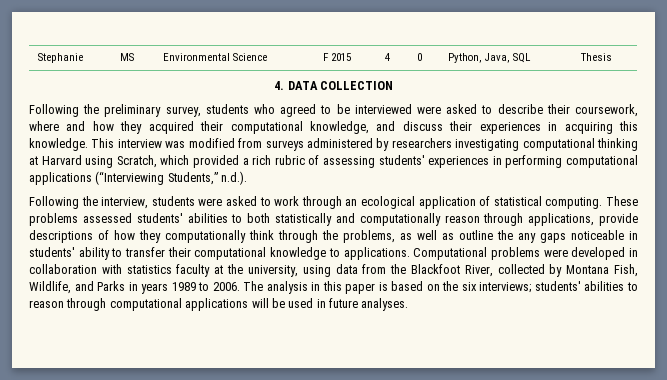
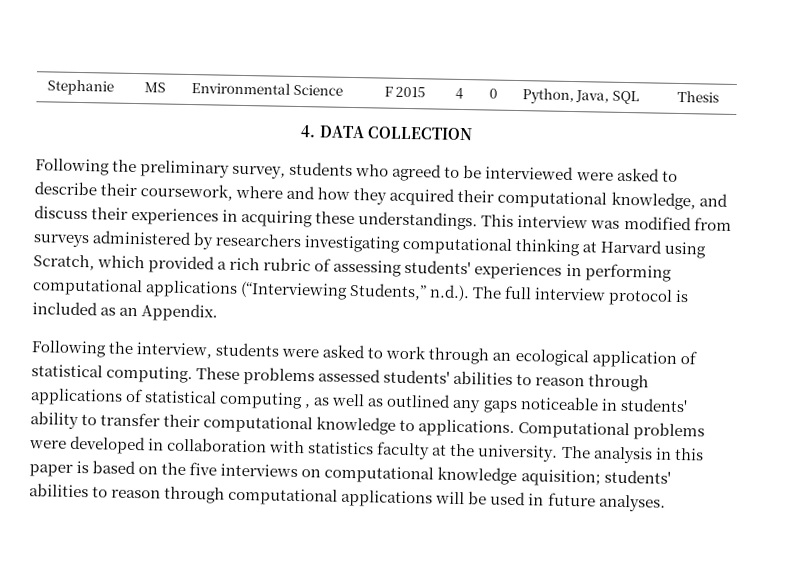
- Following the preliminary survey, students who agreed to be interviewed were asked to describe their coursework, where and how they acquired their computational knowledge, and discuss their experiences in acquiring this knowledge.
+ Following the preliminary survey, students who agreed to be interviewed were asked to describe their coursework, where and how they acquired their computational knowledge, and discuss their experiences in acquiring these understandings.
- This interview was modified from surveys administered by researchers investigating computational thinking at Harvard using Scratch, which provided a rich rubric of assessing students' experiences in performing computational applications (“Interviewing Students,” n.d.).
+ This interview was modified from surveys administered by researchers investigating computational thinking at Harvard using Scratch, which provided a rich rubric of assessing students' experiences in performing computational applications (“Interviewing Students,” n.d.). The full interview protocol is included as an Appendix.
- These problems assessed students' abilities to both statistically and computationally reason through applications, provide descriptions of how they computationally think through the problems, as well as outline the any gaps noticeable in students' ability to transfer their computational knowledge to applications.
+ These problems assessed students' abilities to reason through applications of statistical computing , as well as outlined any gaps noticeable in students' ability to transfer their computational knowledge to applications.
- Computational problems were developed in collaboration with statistics faculty at the university, using data from the Blackfoot River, collected by Montana Fish, Wildlife, and Parks in years 1989 to 2006.
+ Computational problems were developed in collaboration with statistics faculty at the university.
- The analysis in this paper is based on the six interviews; students' abilities to reason through computational applications will be used in future analyses.
+ The analysis in this paper is based on the five interviews on computational knowledge aquisition; students' abilities to reason through computational applications will be used in future analyses.

